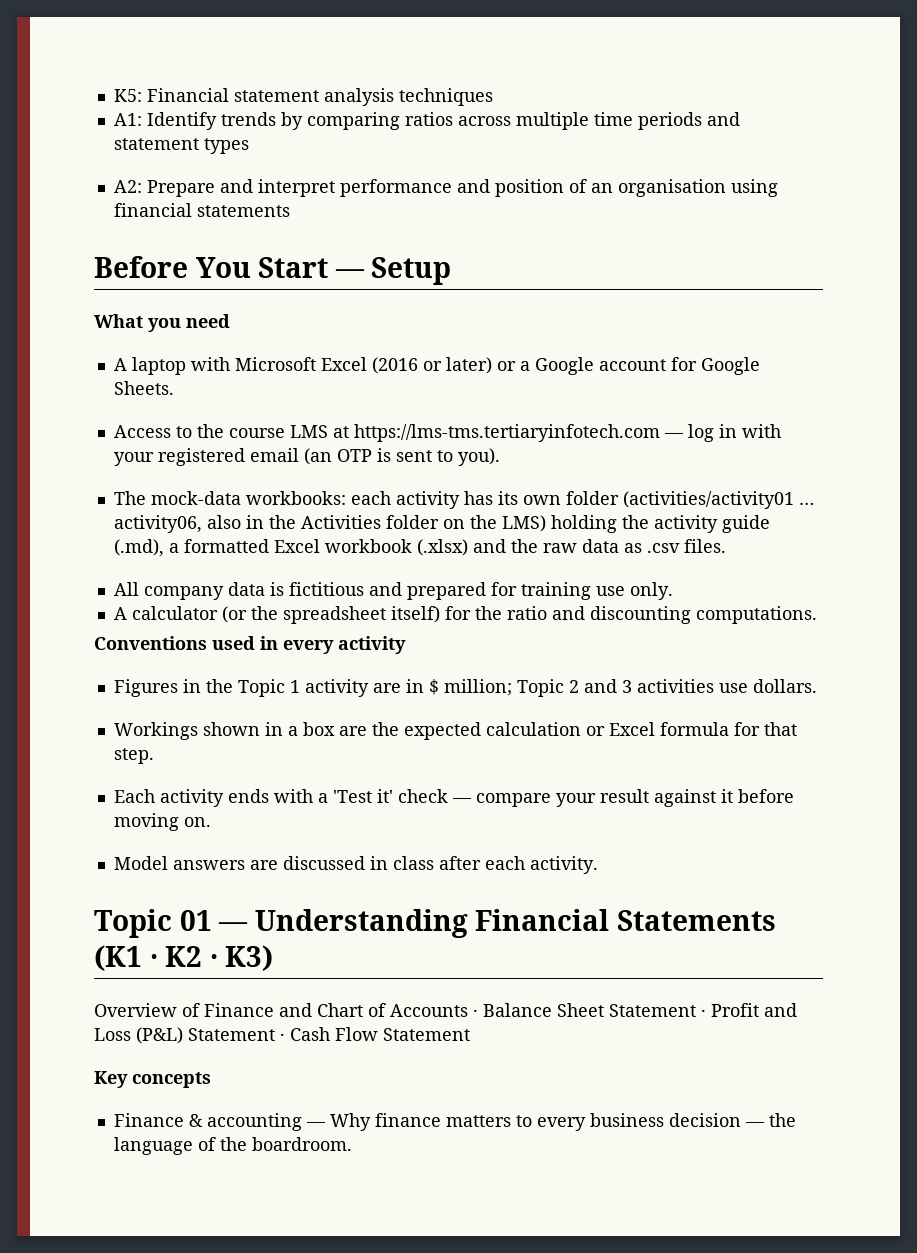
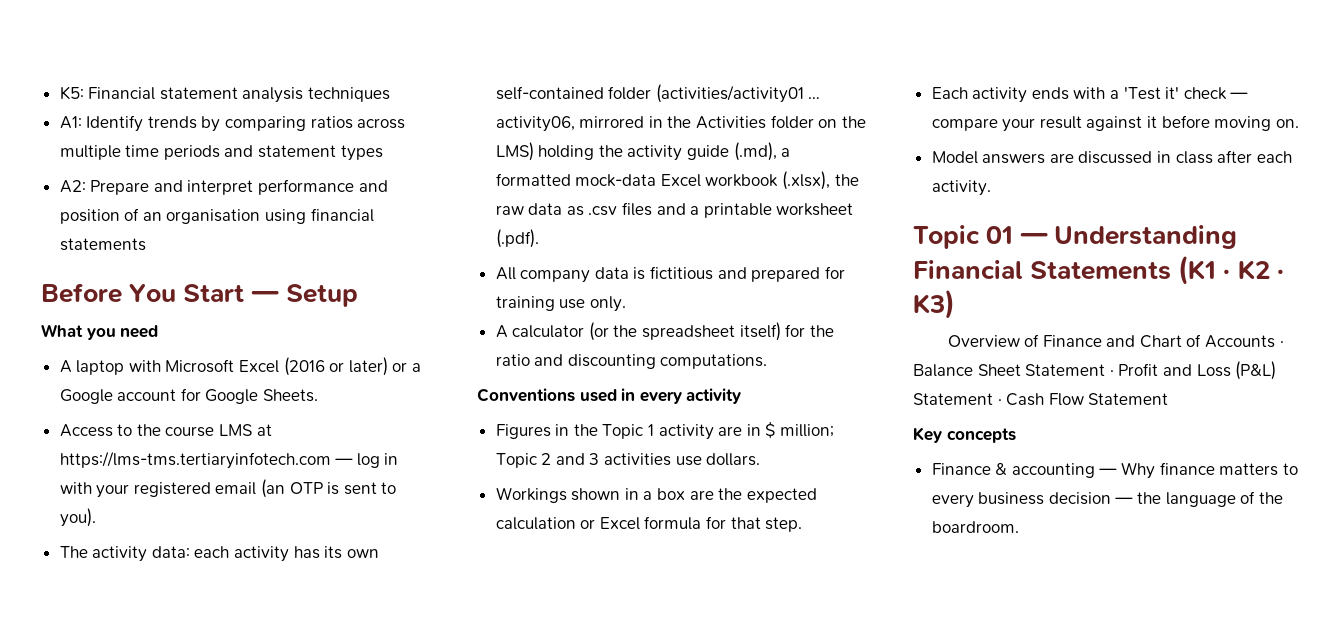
- The mock-data workbooks: each activity has its own folder (activities/activity01 … activity06, also in the Activities folder on the LMS) holding the activity guide (.md), a formatted Excel workbook (.xlsx) and the raw data as .csv files.
+ The activity data: each activity has its own self-contained folder (activities/activity01 … activity06, mirrored in the Activities folder on the LMS) holding the activity guide (.md), a formatted mock-data Excel workbook (.xlsx), the raw data as .csv files and a printable worksheet (.pdf).

